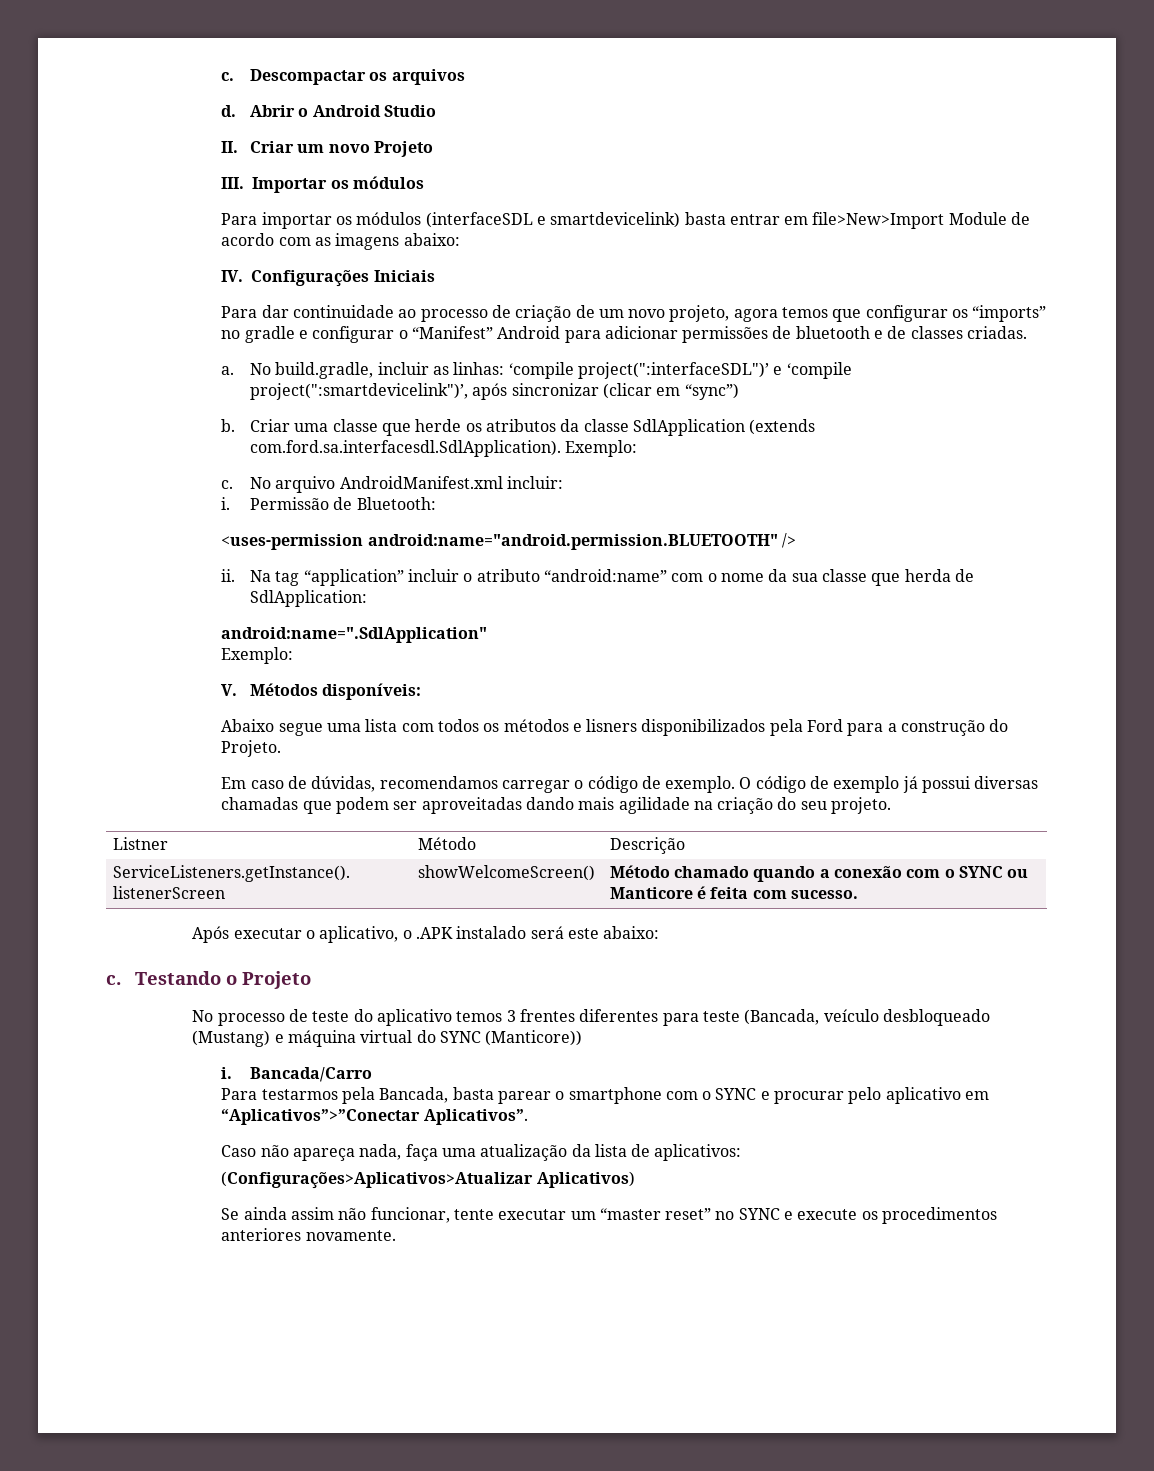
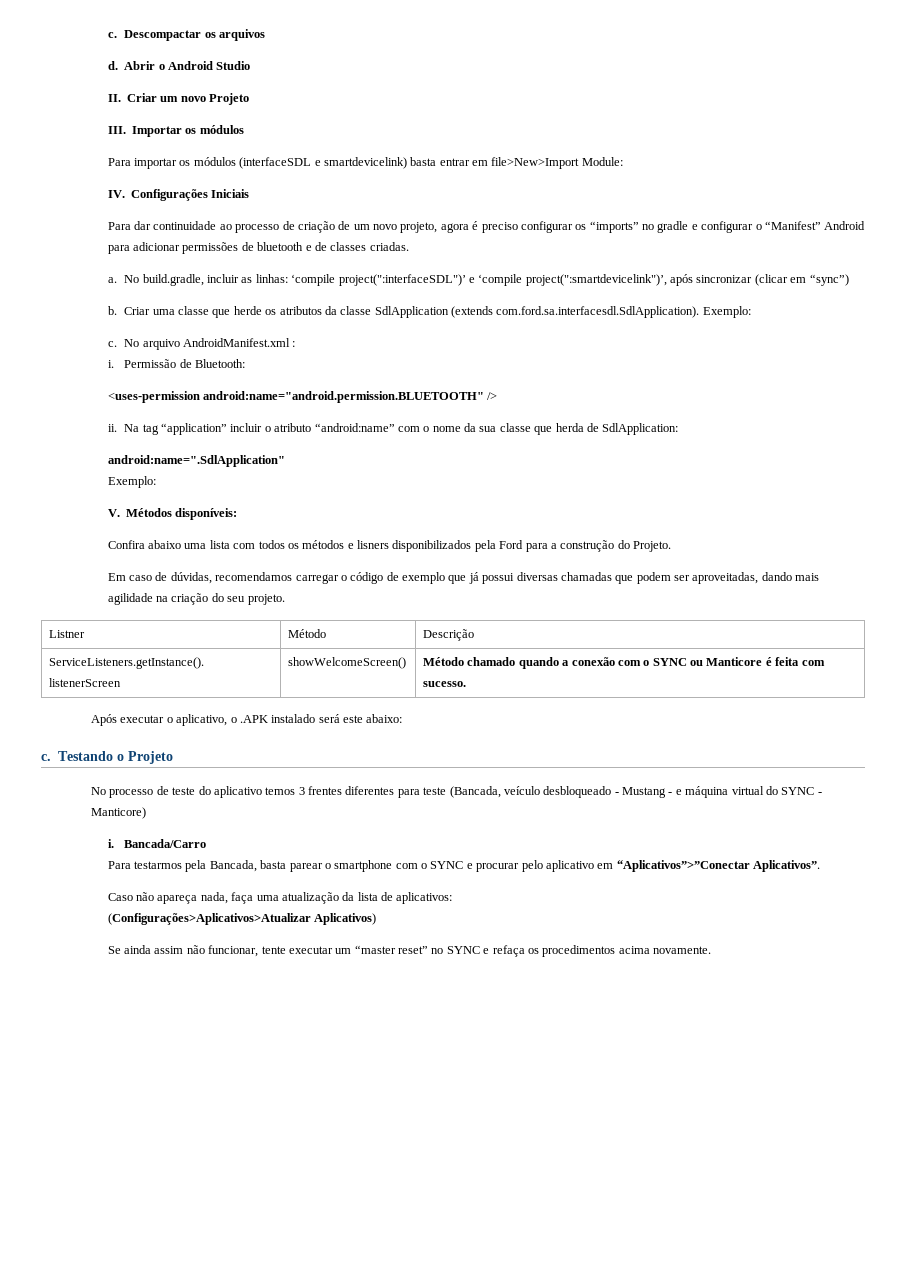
- Para importar os módulos (interfaceSDL e smartdevicelink) basta entrar em file>New>Import Module de acordo com as imagens abaixo:
+ Para importar os módulos (interfaceSDL e smartdevicelink) basta entrar em file>New>Import Module:
- Para dar continuidade ao processo de criação de um novo projeto, agora temos que configurar os “imports” no gradle e configurar o “Manifest” Android para adicionar permissões de bluetooth e de classes criadas.
+ Para dar continuidade ao processo de criação de um novo projeto, agora é preciso configurar os “imports” no gradle e configurar o “Manifest” Android para adicionar permissões de bluetooth e de classes criadas.
- No arquivo AndroidManifest.xml incluir:
+ No arquivo AndroidManifest.xml :
- Abaixo segue uma lista com todos os métodos e lisners disponibilizados pela Ford para a construção do Projeto.
+ Confira abaixo uma lista com todos os métodos e lisners disponibilizados pela Ford para a construção do Projeto.
- Em caso de dúvidas, recomendamos carregar o código de exemplo. O código de exemplo já possui diversas chamadas que podem ser aproveitadas dando mais agilidade na criação do seu projeto.
+ Em caso de dúvidas, recomendamos carregar o código de exemplo que já possui diversas chamadas que podem ser aproveitadas, dando mais agilidade na criação do seu projeto.
- No processo de teste do aplicativo temos 3 frentes diferentes para teste (Bancada, veículo desbloqueado (Mustang) e máquina virtual do SYNC (Manticore))
+ No processo de teste do aplicativo temos 3 frentes diferentes para teste (Bancada, veículo desbloqueado - Mustang - e máquina virtual do SYNC - Manticore)
- Se ainda assim não funcionar, tente executar um “master reset” no SYNC e execute os procedimentos anteriores novamente.
+ Se ainda assim não funcionar, tente executar um “master reset” no SYNC e refaça os procedimentos acima novamente.

